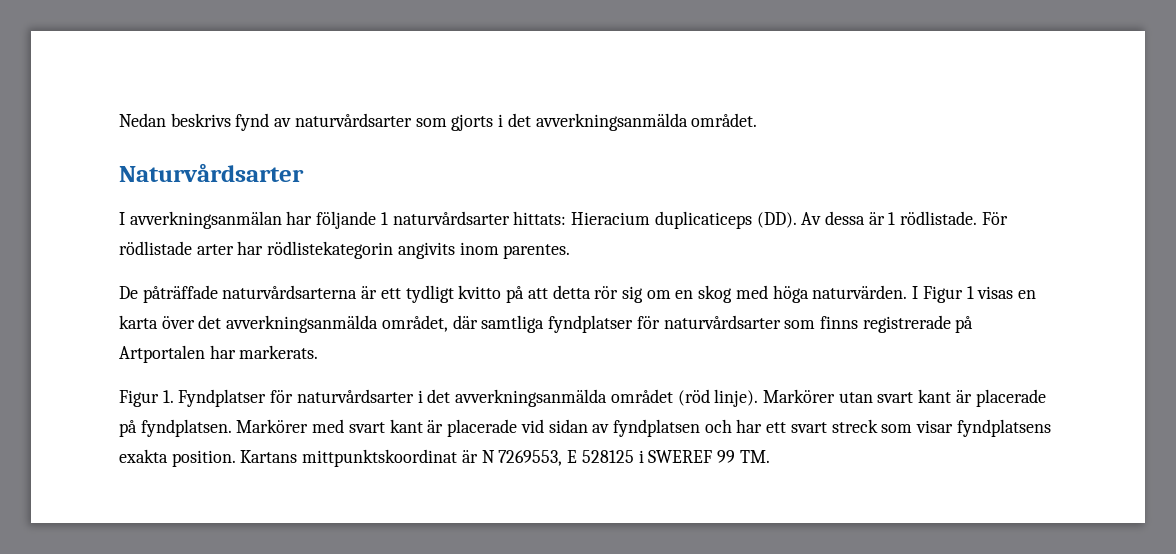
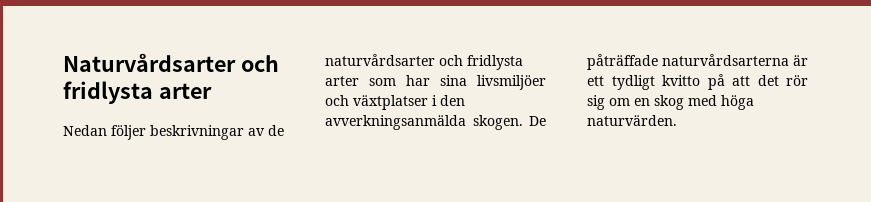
- Nedan beskrivs fynd av naturvårdsarter som gjorts i det avverkningsanmälda området.
- Naturvårdsarter
- I avverkningsanmälan har följande 1 naturvårdsarter hittats: Hieracium duplicaticeps (DD). Av dessa är 1 rödlistade. För rödlistade arter har rödlistekategorin angivits inom parentes.
- De påträffade naturvårdsarterna är ett tydligt kvitto på att detta rör sig om en skog med höga naturvärden. I Figur 1 visas en karta över det avverkningsanmälda området, där samtliga fyndplatser för naturvårdsarter som finns registrerade på Artportalen har markerats.
- Figur 1. Fyndplatser för naturvårdsarter i det avverkningsanmälda området (röd linje). Markörer utan svart kant är placerade på fyndplatsen. Markörer med svart kant är placerade vid sidan av fyndplatsen och har ett svart streck som visar fyndplatsens exakta position. Kartans mittpunktskoordinat är N 7269553, E 528125 i SWEREF 99 TM.
+ Naturvårdsarter och fridlysta arter
+ Nedan följer beskrivningar av de naturvårdsarter och fridlysta arter som har sina livsmiljöer och växtplatser i den avverkningsanmälda skogen. De påträffade naturvårdsarterna är ett tydligt kvitto på att det rör sig om en skog med höga naturvärden.

